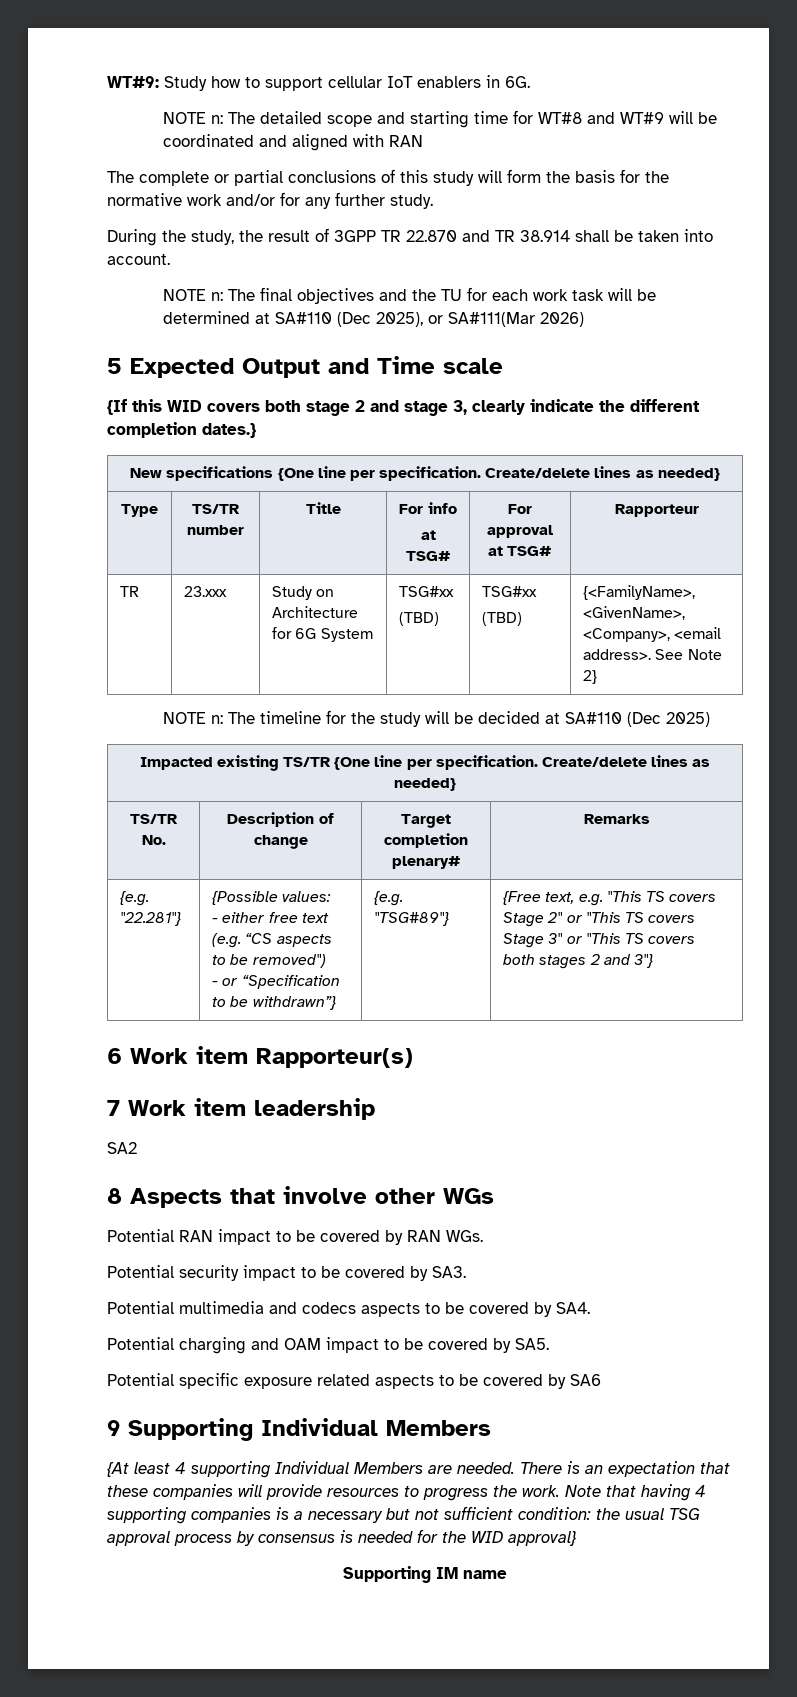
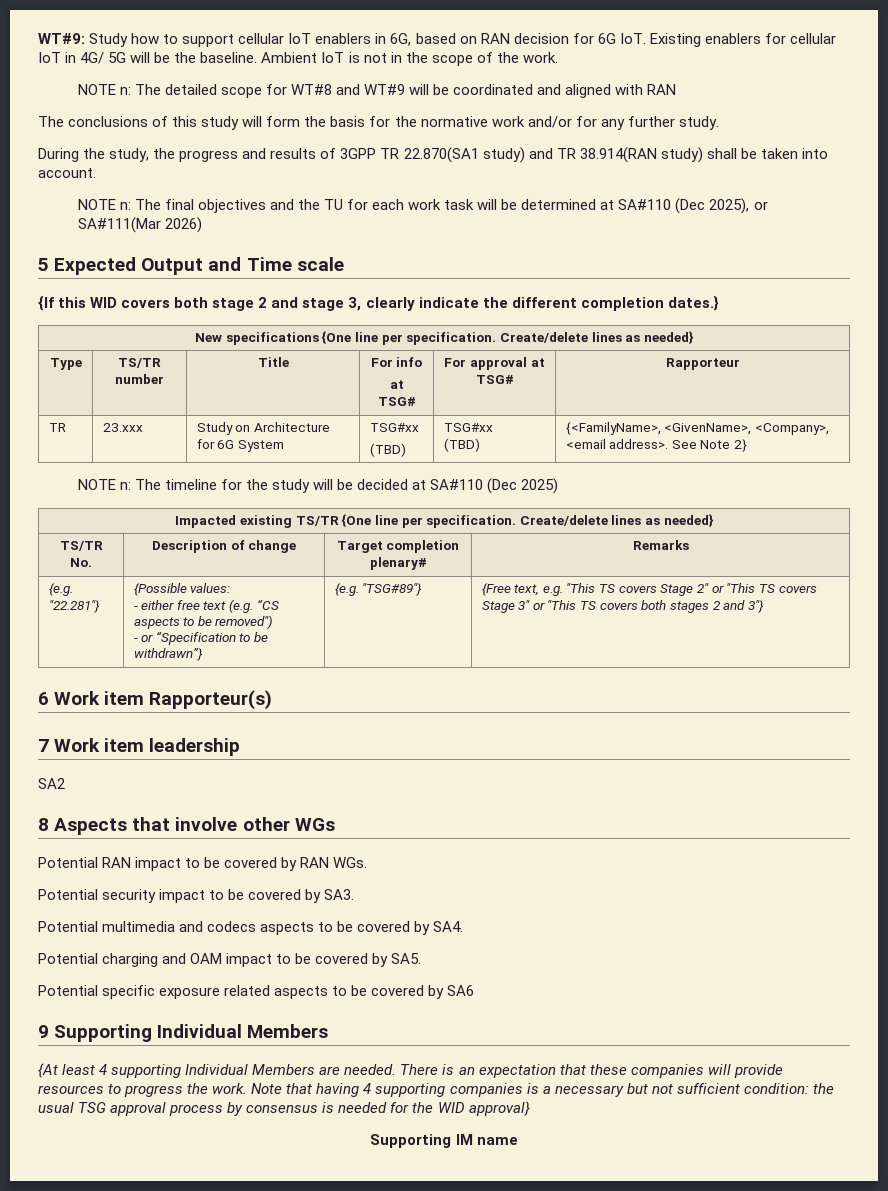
- WT#9: Study how to support cellular IoT enablers in 6G.
+ WT#9: Study how to support cellular IoT enablers in 6G, based on RAN decision for 6G IoT. Existing enablers for cellular IoT in 4G/ 5G will be the baseline. Ambient IoT is not in the scope of the work.
- NOTE n: The detailed scope and starting time for WT#8 and WT#9 will be coordinated and aligned with RAN
+ NOTE n: The detailed scope for WT#8 and WT#9 will be coordinated and aligned with RAN
- The complete or partial conclusions of this study will form the basis for the normative work and/or for any further study.
+ The conclusions of this study will form the basis for the normative work and/or for any further study.
- During the study, the result of 3GPP TR 22.870 and TR 38.914 shall be taken into account.
+ During the study, the progress and results of 3GPP TR 22.870(SA1 study) and TR 38.914(RAN study) shall be taken into account.

